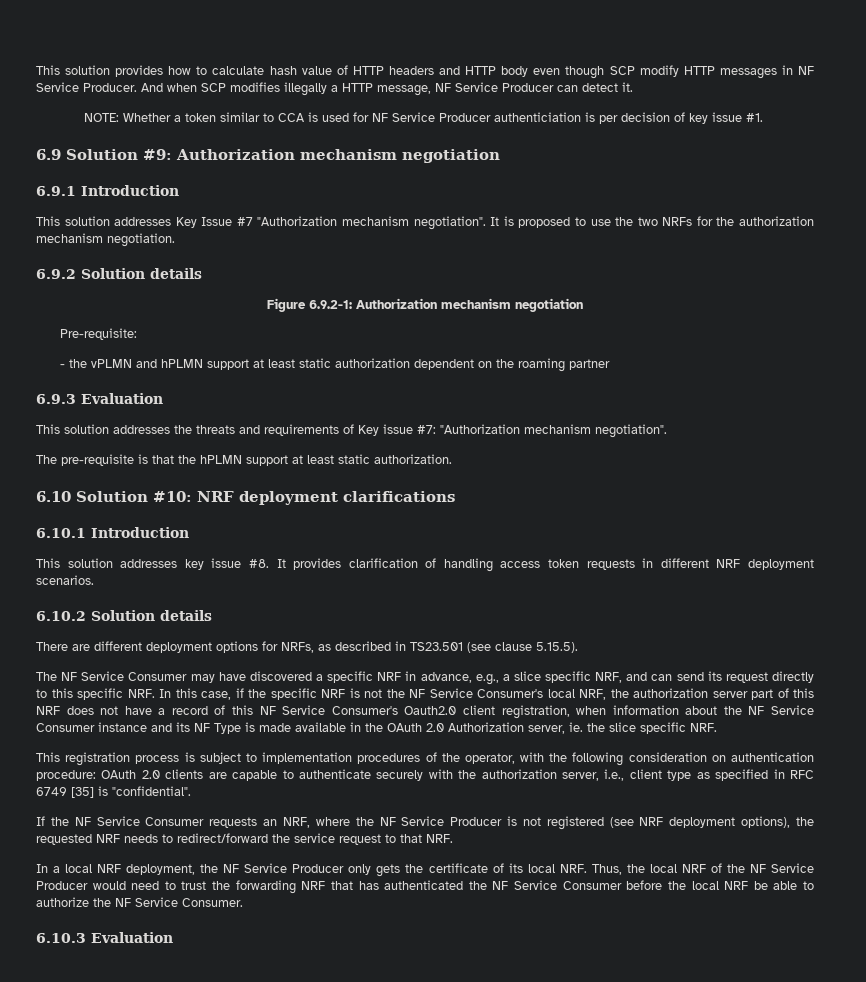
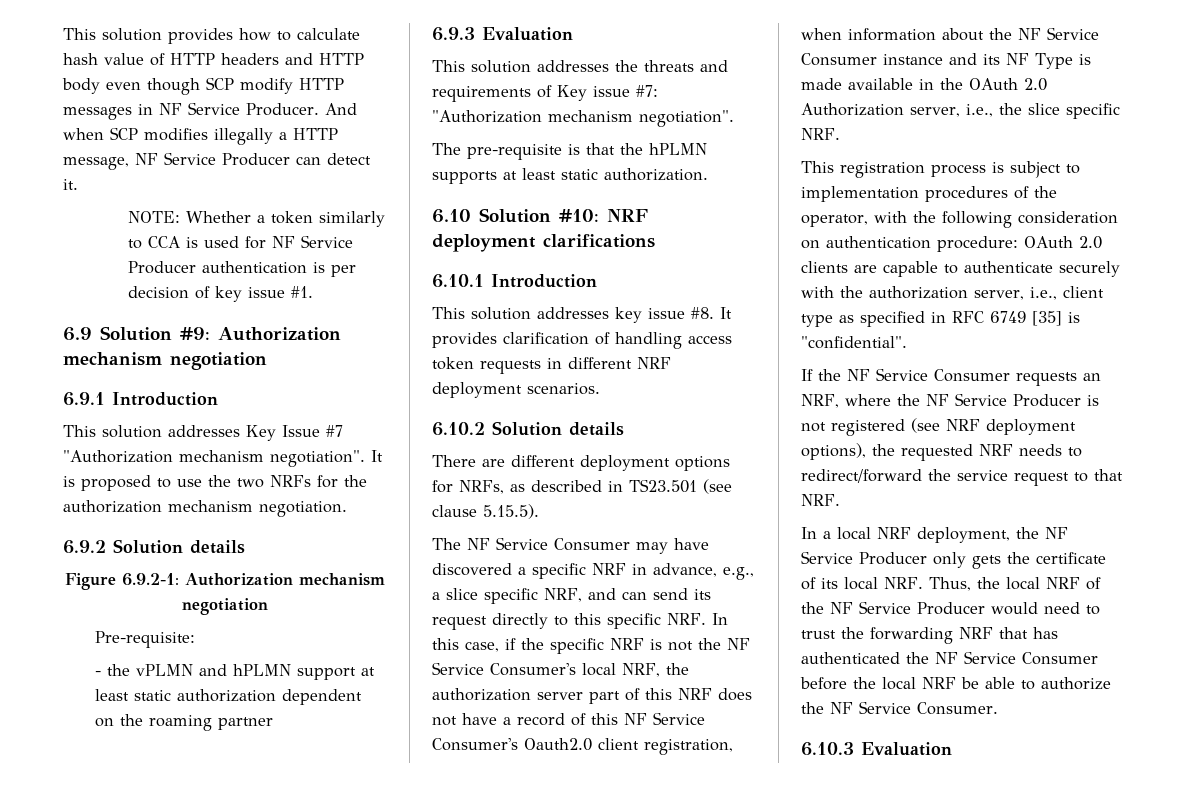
- NOTE: Whether a token similar to CCA is used for NF Service Producer authenticiation is per decision of key issue #1.
+ NOTE: Whether a token similarly to CCA is used for NF Service Producer authentication is per decision of key issue #1.
- The pre-requisite is that the hPLMN support at least static authorization.
+ The pre-requisite is that the hPLMN supports at least static authorization.
- The NF Service Consumer may have discovered a specific NRF in advance, e.g., a slice specific NRF, and can send its request directly to this specific NRF. In this case, if the specific NRF is not the NF Service Consumer's local NRF, the authorization server part of this NRF does not have a record of this NF Service Consumer's Oauth2.0 client registration, when information about the NF Service Consumer instance and its NF Type is made available in the OAuth 2.0 Authorization server, ie. the slice specific NRF.
+ The NF Service Consumer may have discovered a specific NRF in advance, e.g., a slice specific NRF, and can send its request directly to this specific NRF. In this case, if the specific NRF is not the NF Service Consumer's local NRF, the authorization server part of this NRF does not have a record of this NF Service Consumer's Oauth2.0 client registration, when information about the NF Service Consumer instance and its NF Type is made available in the OAuth 2.0 Authorization server, i.e., the slice specific NRF.

